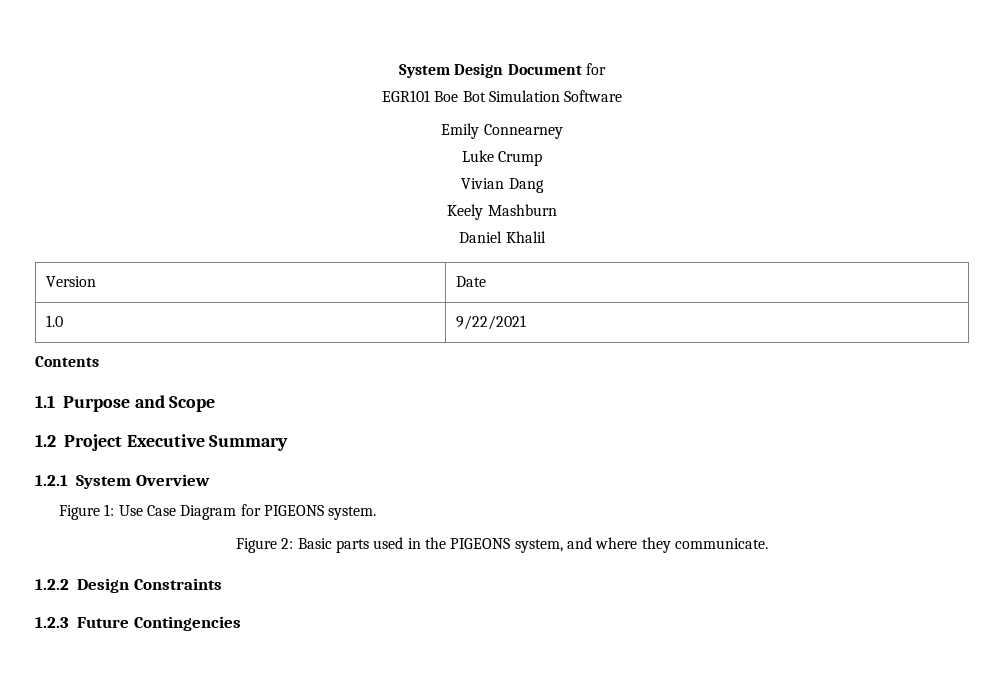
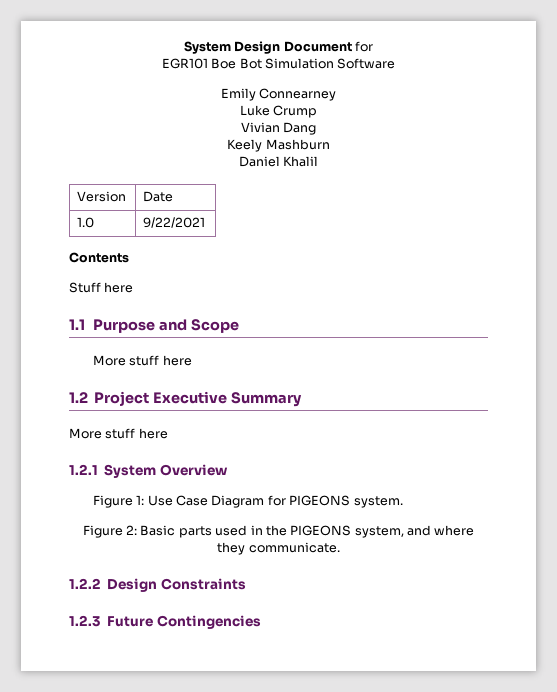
+ Stuff here
  1.1 Purpose and Scope
+ More stuff here
  1.2 Project Executive Summary
+ More stuff here

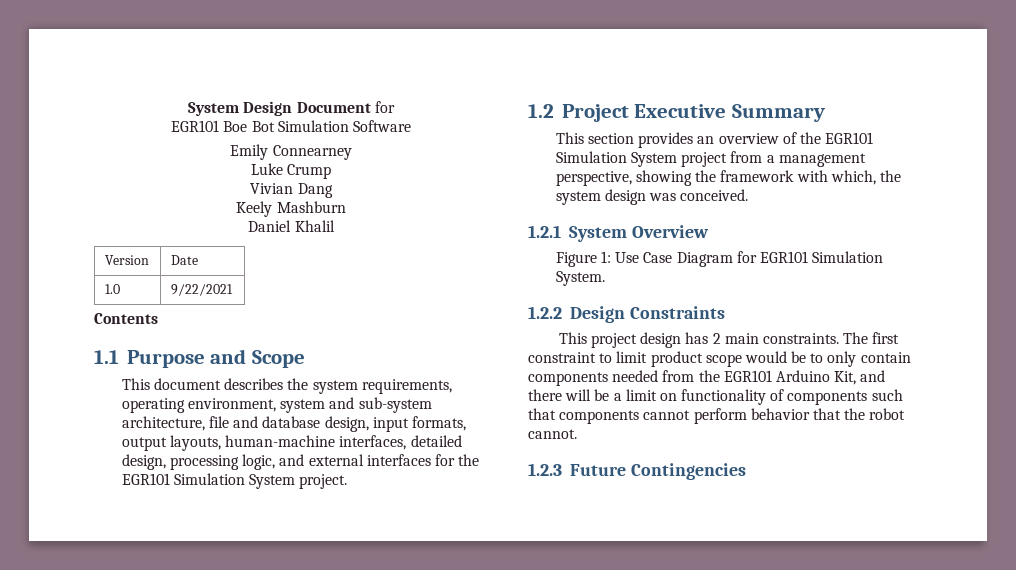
- Stuff here
  1.1 Purpose and Scope
- More stuff here
+ This document describes the system requirements, operating environment, system and sub-system architecture, file and database design, input formats, output layouts, human-machine interfaces, detailed design, processing logic, and external interfaces for the EGR101 Simulation System project.
  1.2 Project Executive Summary
- More stuff here
+ This section provides an overview of the EGR101 Simulation System project from a management perspective, showing the framework with which, the system design was conceived.
- Figure 1: Use Case Diagram for PIGEONS system.
- Figure 2: Basic parts used in the PIGEONS system, and where they communicate.
+ Figure 1: Use Case Diagram for EGR101 Simulation System.
  1.2.2 Design Constraints
+ This project design has 2 main constraints. The first constraint to limit product scope would be to only contain components needed from the EGR101 Arduino Kit, and there will be a limit on functionality of components such that components cannot perform behavior that the robot cannot.

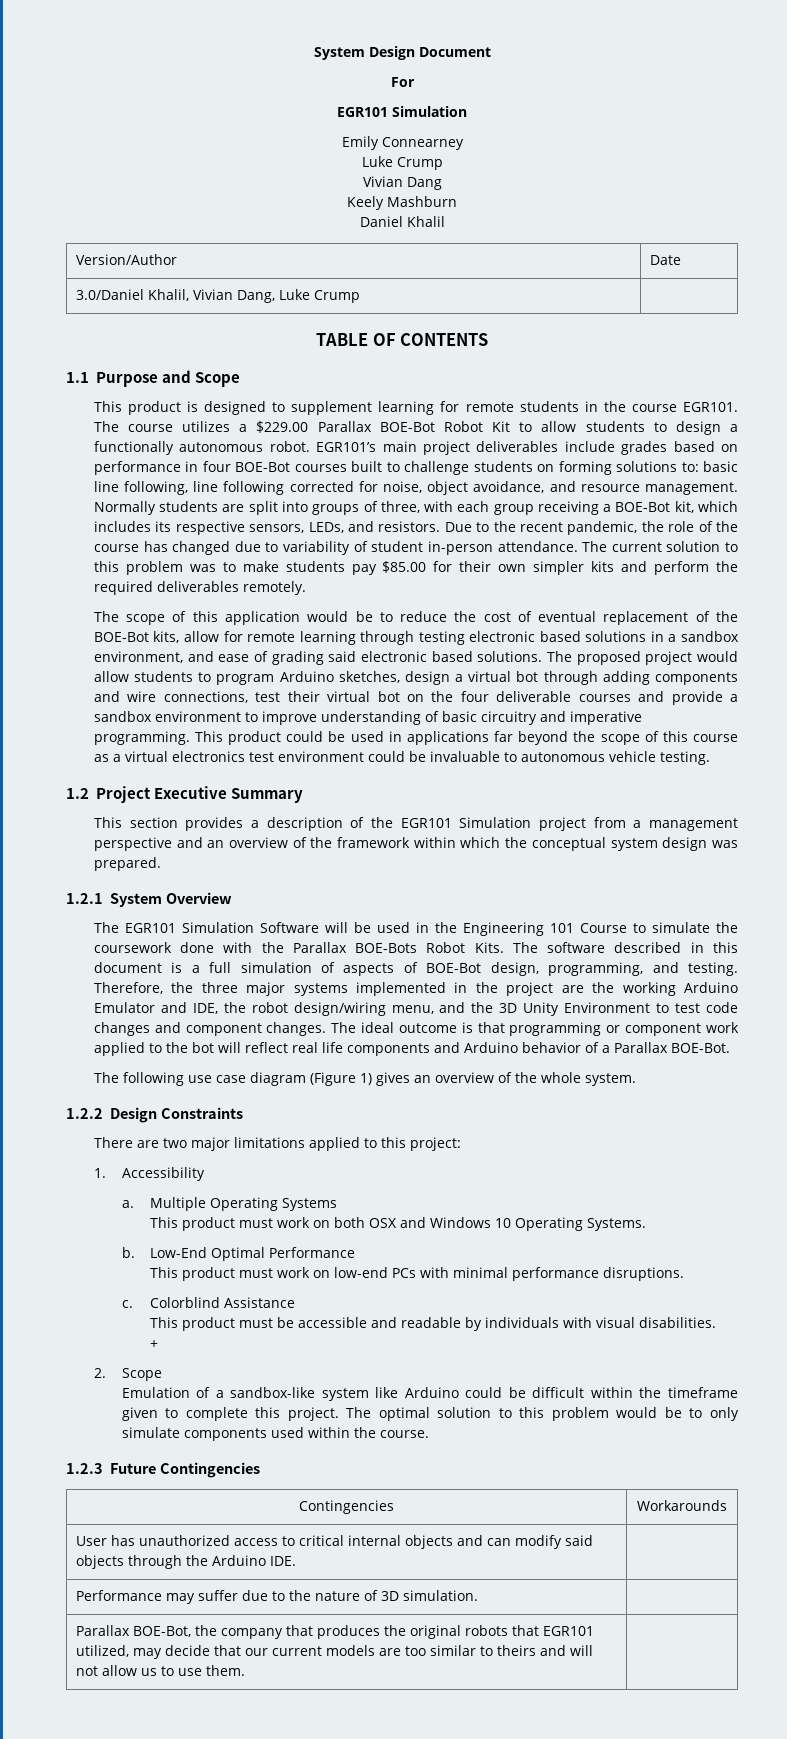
- System Design Document for
- EGR101 Boe Bot Simulation Software
+ System Design Document
+ For
+ EGR101 Simulation
- Version | Date
+ Version/Author | Date
- 1.0 | 9/22/2021
- Contents
+ 3.0/Daniel Khalil, Vivian Dang, Luke Crump |
+ TABLE OF CONTENTS
- This document describes the system requirements, operating environment, system and sub-system architecture, file and database design, input formats, output layouts, human-machine interfaces, detailed design, processing logic, and external interfaces for the EGR101 Simulation System project.
+ This product is designed to supplement learning for remote students in the course EGR101. The course utilizes a $229.00 Parallax BOE-Bot Robot Kit to allow students to design a functionally autonomous robot. EGR101’s main project deliverables include grades based on performance in four BOE-Bot courses built to challenge students on forming solutions to: basic line following, line following corrected for noise, object avoidance, and resource management. Normally students are split into groups of three, with each group receiving a BOE-Bot kit, which includes its respective sensors, LEDs, and resistors. Due to the recent pandemic, the role of the course has changed due to variability of student in-person attendance. The current solution to this problem was to make students pay $85.00 for their own simpler kits and perform the required deliverables remotely.
+ The scope of this application would be to reduce the cost of eventual replacement of the BOE-Bot kits, allow for remote learning through testing electronic based solutions in a sandbox environment, and ease of grading said electronic based solutions. The proposed project would allow students to program Arduino sketches, design a virtual bot through adding components and wire connections, test their virtual bot on the four deliverable courses and provide a sandbox environment to improve understanding of basic circuitry and imperative programming. This product could be used in applications far beyond the scope of this course as a virtual electronics test environment could be invaluable to autonomous vehicle testing.
- This section provides an overview of the EGR101 Simulation System project from a management perspective, showing the framework with which, the system design was conceived.
+ This section provides a description of the EGR101 Simulation project from a management perspective and an overview of the framework within which the conceptual system design was prepared.
- Figure 1: Use Case Diagram for EGR101 Simulation System.
+ The EGR101 Simulation Software will be used in the Engineering 101 Course to simulate the coursework done with the Parallax BOE-Bots Robot Kits. The software described in this document is a full simulation of aspects of BOE-Bot design, programming, and testing. Therefore, the three major systems implemented in the project are the working Arduino Emulator and IDE, the robot design/wiring menu, and the 3D Unity Environment to test code changes and component changes. The ideal outcome is that programming or component work applied to the bot will reflect real life components and Arduino behavior of a Parallax BOE-Bot.
+ The following use case diagram (Figure 1) gives an overview of the whole system.
  1.2.2 Design Constraints
- This project design has 2 main constraints. The first constraint to limit product scope would be to only contain components needed from the EGR101 Arduino Kit, and there will be a limit on functionality of components such that components cannot perform behavior that the robot cannot.
+ There are two major limitations applied to this project:
+ 1. Accessibility
+ a. Multiple Operating Systems
+ This product must work on both OSX and Windows 10 Operating Systems.
+ b. Low-End Optimal Performance
+ This product must work on low-end PCs with minimal performance disruptions.
+ c. Colorblind Assistance
+ This product must be accessible and readable by individuals with visual disabilities.
+ +
+ 2. Scope
+ Emulation of a sandbox-like system like Arduino could be difficult within the timeframe given to complete this project. The optimal solution to this problem would be to only simulate components used within the course.
  1.2.3 Future Contingencies
+ Contingencies | Workarounds
+ User has unauthorized access to critical internal objects and can modify said objects through the Arduino IDE. |
+ Performance may suffer due to the nature of 3D simulation. |
+ Parallax BOE-Bot, the company that produces the original robots that EGR101 utilized, may decide that our current models are too similar to theirs and will not allow us to use them. |

